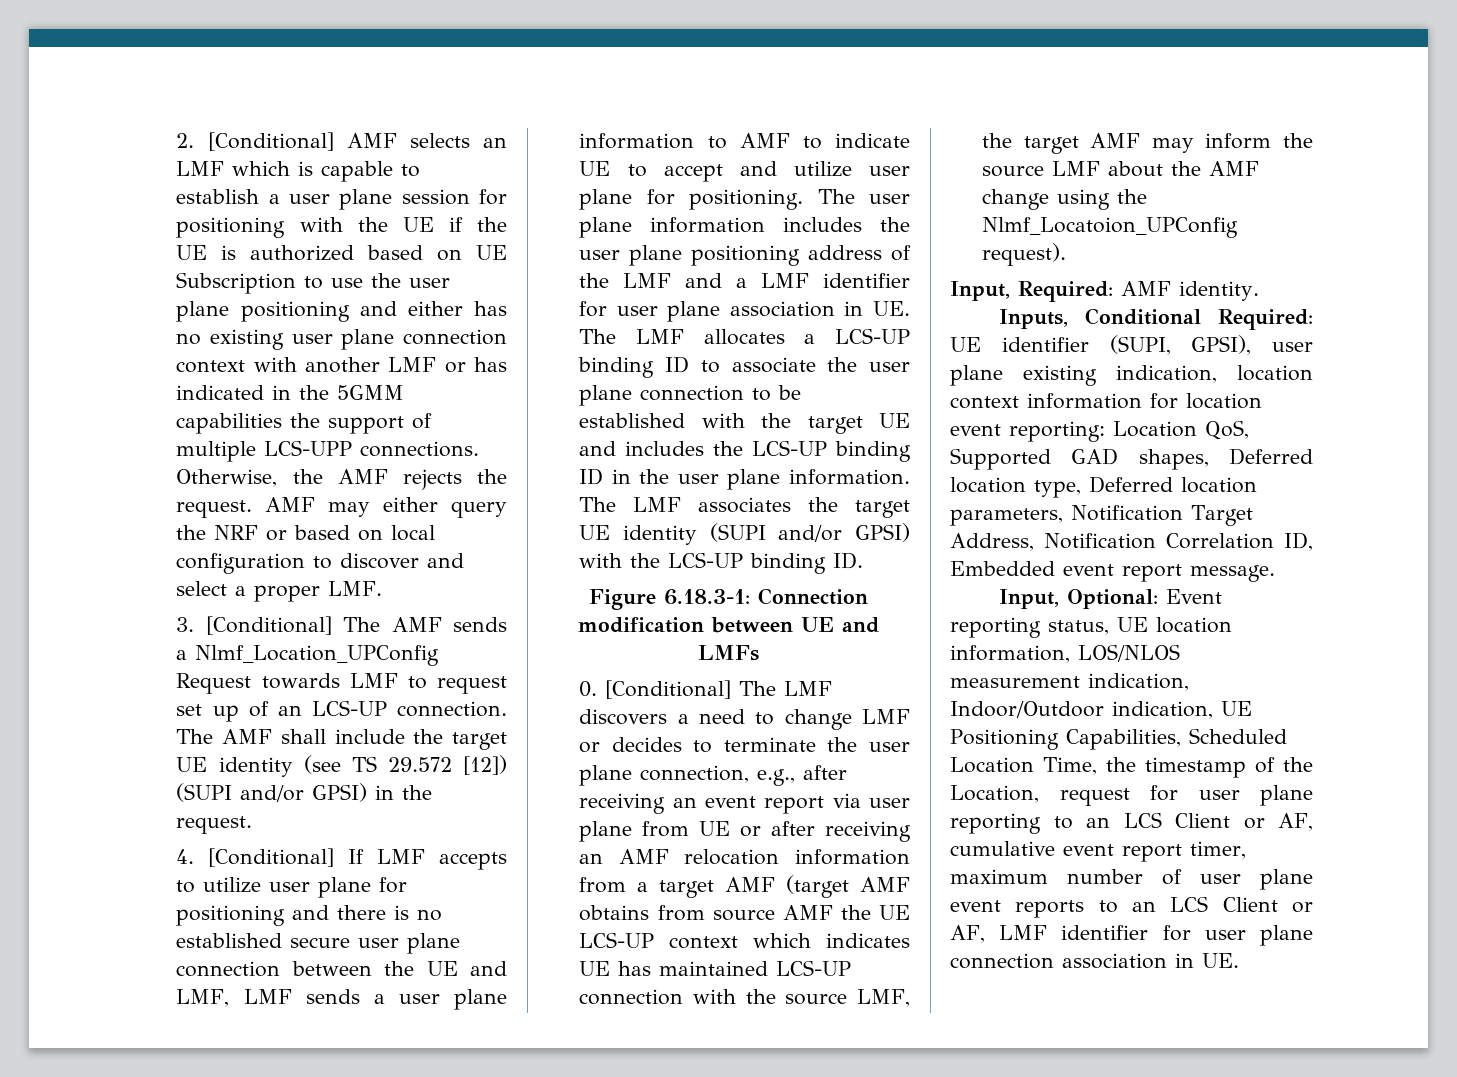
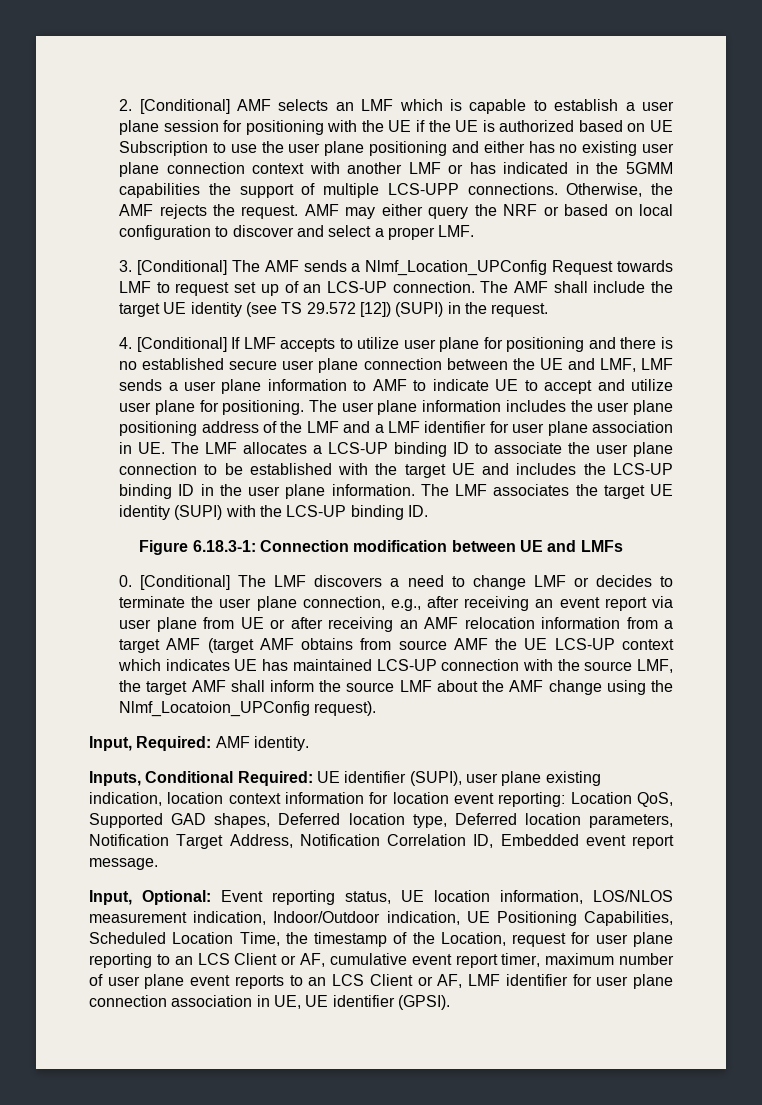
- The AMF shall include the target UE identity (see TS 29.572 [12]) (SUPI and/or GPSI) in the request.
+ The AMF shall include the target UE identity (see TS 29.572 [12]) (SUPI) in the request.
- The LMF associates the target UE identity (SUPI and/or GPSI) with the LCS-UP binding ID.
+ The LMF associates the target UE identity (SUPI) with the LCS-UP binding ID.
- 0. [Conditional] The LMF discovers a need to change LMF or decides to terminate the user plane connection, e.g., after receiving an event report via user plane from UE or after receiving an AMF relocation information from a target AMF (target AMF obtains from source AMF the UE LCS-UP context which indicates UE has maintained LCS-UP connection with the source LMF, the target AMF may inform the source LMF about the AMF change using the Nlmf_Locatoion_UPConfig request).
+ 0. [Conditional] The LMF discovers a need to change LMF or decides to terminate the user plane connection, e.g., after receiving an event report via user plane from UE or after receiving an AMF relocation information from a target AMF (target AMF obtains from source AMF the UE LCS-UP context which indicates UE has maintained LCS-UP connection with the source LMF, the target AMF shall inform the source LMF about the AMF change using the Nlmf_Locatoion_UPConfig request).
- Inputs, Conditional Required: UE identifier (SUPI, GPSI), user plane existing indication, location context information for location event reporting: Location QoS, Supported GAD shapes, Deferred location type, Deferred location parameters, Notification Target Address, Notification Correlation ID, Embedded event report message.
+ Inputs, Conditional Required: UE identifier (SUPI), user plane existing indication, location context information for location event reporting: Location QoS, Supported GAD shapes, Deferred location type, Deferred location parameters, Notification Target Address, Notification Correlation ID, Embedded event report message.
- Input, Optional: Event reporting status, UE location information, LOS/NLOS measurement indication, Indoor/Outdoor indication, UE Positioning Capabilities, Scheduled Location Time, the timestamp of the Location, request for user plane reporting to an LCS Client or AF, cumulative event report timer, maximum number of user plane event reports to an LCS Client or AF, LMF identifier for user plane connection association in UE.
+ Input, Optional: Event reporting status, UE location information, LOS/NLOS measurement indication, Indoor/Outdoor indication, UE Positioning Capabilities, Scheduled Location Time, the timestamp of the Location, request for user plane reporting to an LCS Client or AF, cumulative event report timer, maximum number of user plane event reports to an LCS Client or AF, LMF identifier for user plane connection association in UE, UE identifier (GPSI).

